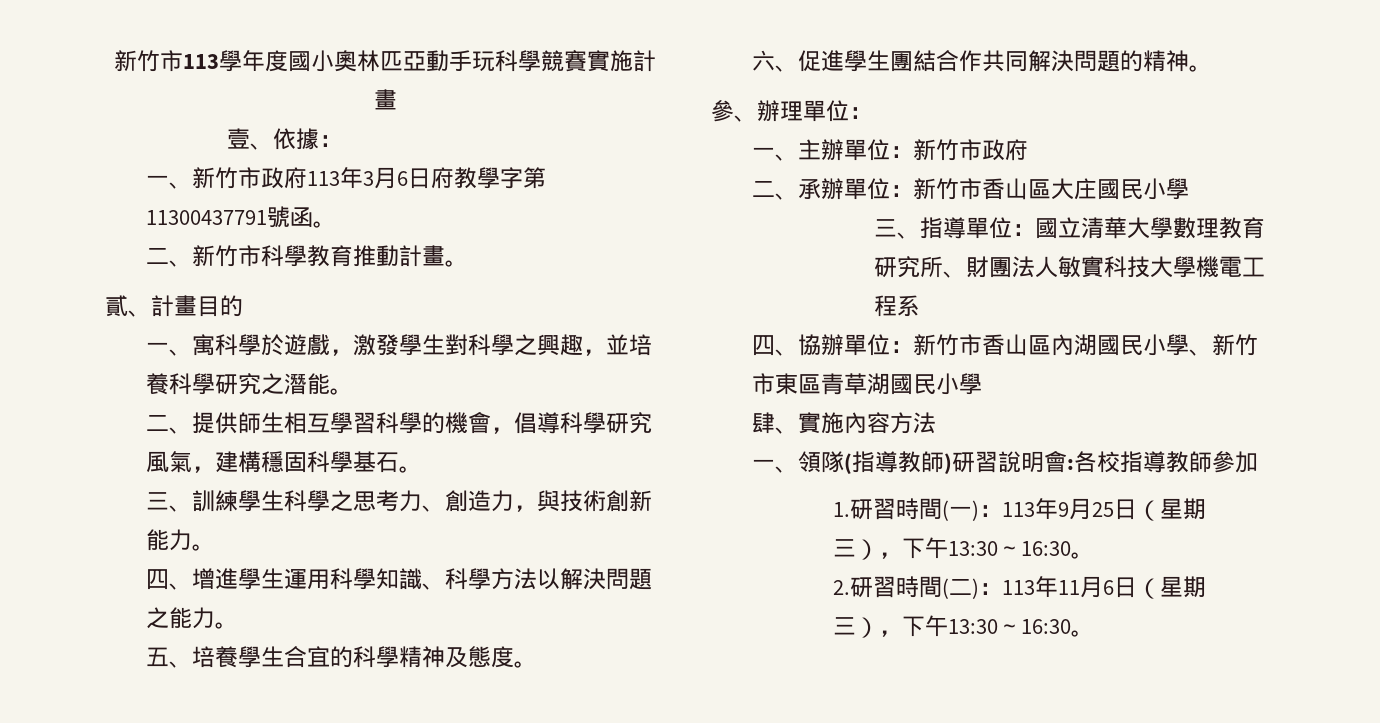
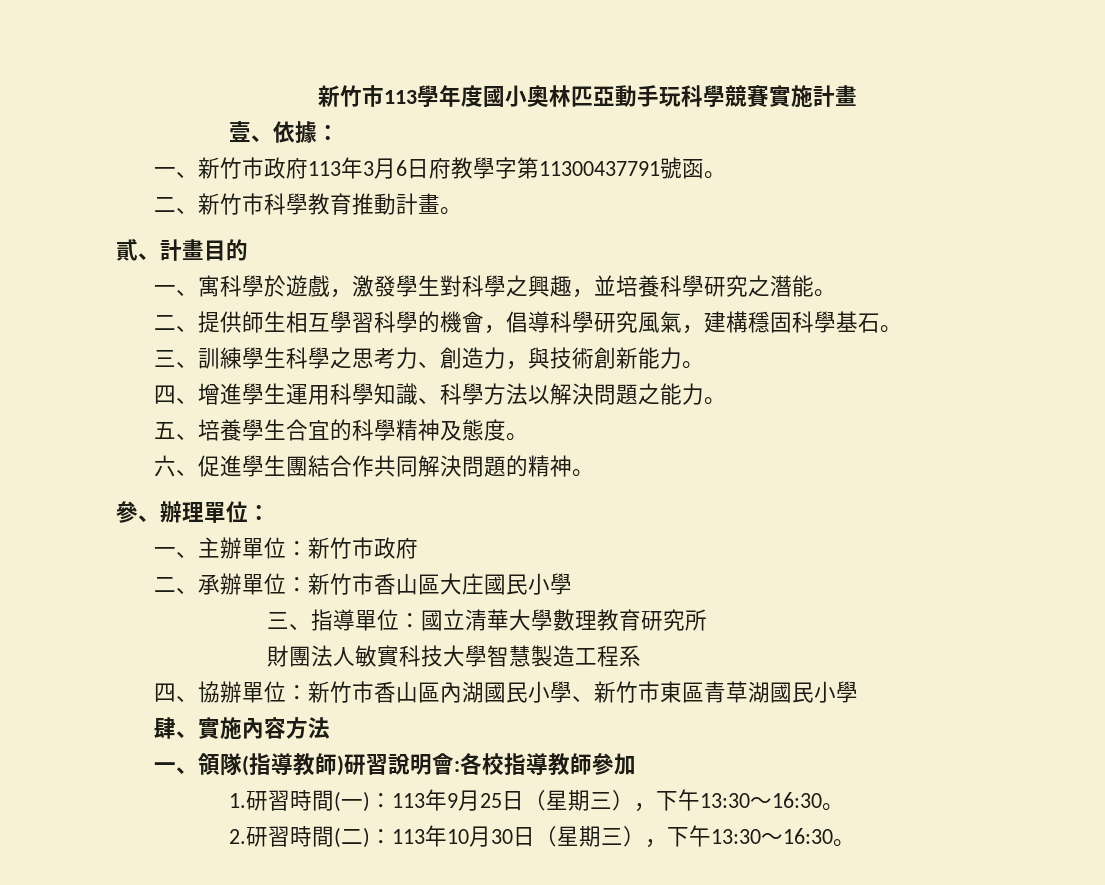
- 三、指導單位：國立清華大學數理教育研究所、財團法人敏實科技大學機電工程系
+ 三、指導單位：國立清華大學數理教育研究所
+ 財團法人敏實科技大學智慧製造工程系
- 2.研習時間(二)：113年11月6日（星期三），下午13:30～16:30。
+ 2.研習時間(二)：113年10月30日（星期三），下午13:30～16:30。

